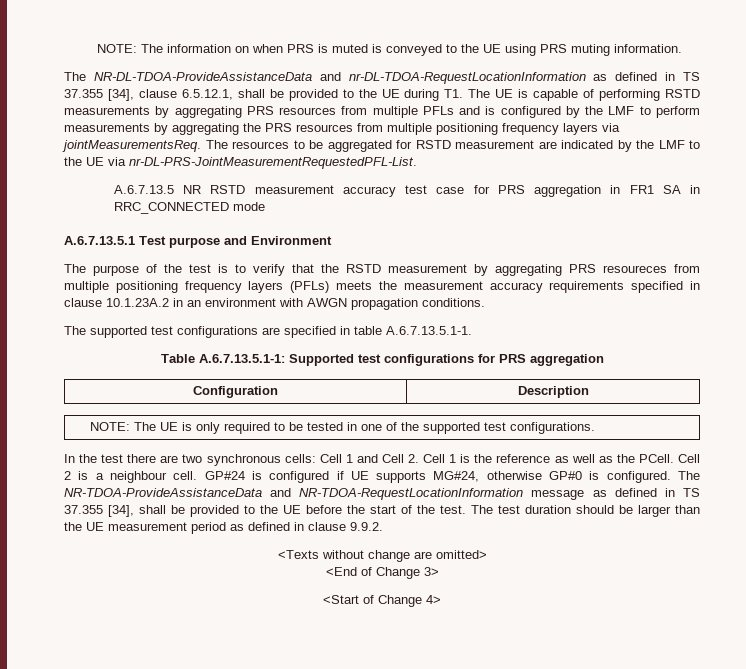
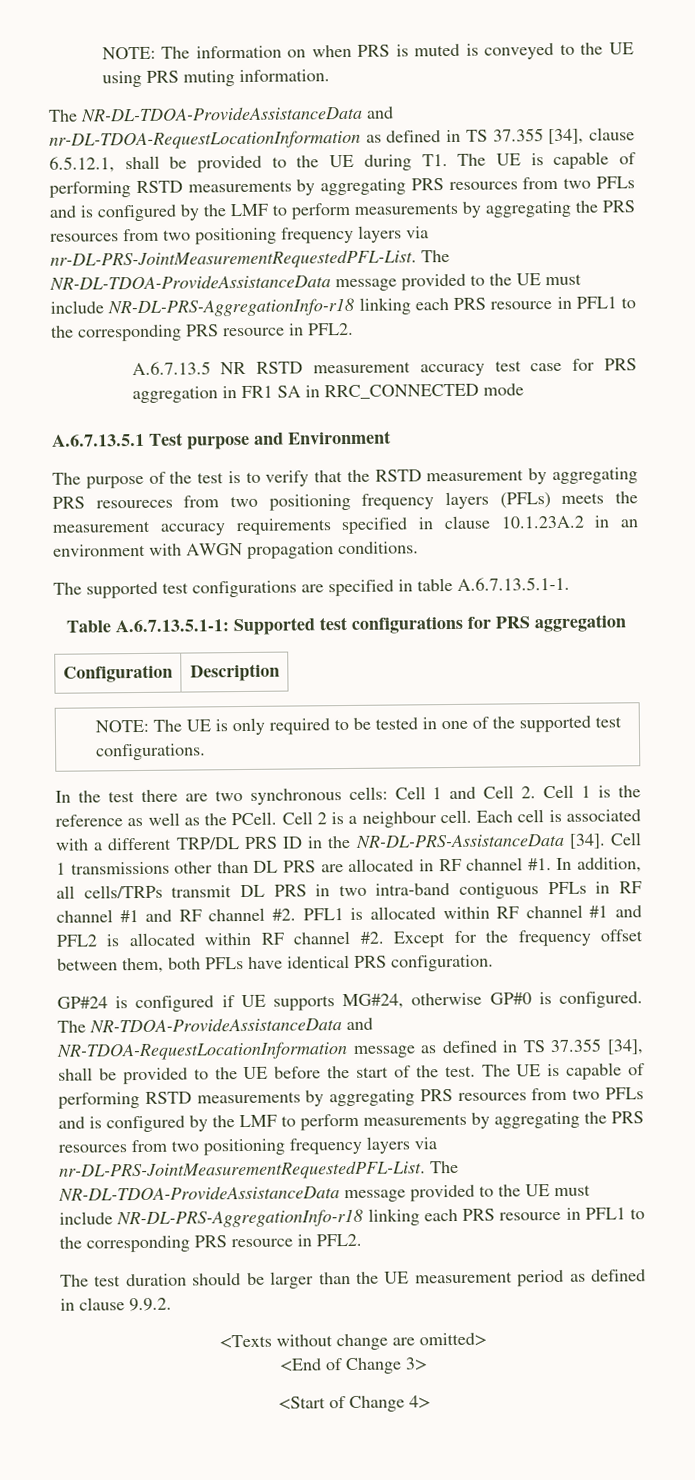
- The NR-DL-TDOA-ProvideAssistanceData and nr-DL-TDOA-RequestLocationInformation as defined in TS 37.355 [34], clause 6.5.12.1, shall be provided to the UE during T1. The UE is capable of performing RSTD measurements by aggregating PRS resources from multiple PFLs and is configured by the LMF to perform measurements by aggregating the PRS resources from multiple positioning frequency layers via jointMeasurementsReq. The resources to be aggregated for RSTD measurement are indicated by the LMF to the UE via nr-DL-PRS-JointMeasurementRequestedPFL-List.
+ The NR-DL-TDOA-ProvideAssistanceData and nr-DL-TDOA-RequestLocationInformation as defined in TS 37.355 [34], clause 6.5.12.1, shall be provided to the UE during T1. The UE is capable of performing RSTD measurements by aggregating PRS resources from two PFLs and is configured by the LMF to perform measurements by aggregating the PRS resources from two positioning frequency layers via nr-DL-PRS-JointMeasurementRequestedPFL-List. The NR-DL-TDOA-ProvideAssistanceData message provided to the UE must include NR-DL-PRS-AggregationInfo-r18 linking each PRS resource in PFL1 to the corresponding PRS resource in PFL2.
- The purpose of the test is to verify that the RSTD measurement by aggregating PRS resoureces from multiple positioning frequency layers (PFLs) meets the measurement accuracy requirements specified in clause 10.1.23A.2 in an environment with AWGN propagation conditions.
+ The purpose of the test is to verify that the RSTD measurement by aggregating PRS resoureces from two positioning frequency layers (PFLs) meets the measurement accuracy requirements specified in clause 10.1.23A.2 in an environment with AWGN propagation conditions.
- Cell 2 is a neighbour cell. GP#24 is configured if UE supports MG#24, otherwise GP#0 is configured.
+ Cell 2 is a neighbour cell. Each cell is associated with a different TRP/DL PRS ID in the NR-DL-PRS-AssistanceData [34]. Cell 1 transmissions other than DL PRS are allocated in RF channel #1. In addition, all cells/TRPs transmit DL PRS in two intra-band contiguous PFLs in RF channel #1 and RF channel #2. PFL1 is allocated within RF channel #1 and PFL2 is allocated within RF channel #2. Except for the frequency offset between them, both PFLs have identical PRS configuration.
+ GP#24 is configured if UE supports MG#24, otherwise GP#0 is configured.
- The NR-TDOA-ProvideAssistanceData and NR-TDOA-RequestLocationInformation message as defined in TS 37.355 [34], shall be provided to the UE before the start of the test. The test duration should be larger than the UE measurement period as defined in clause 9.9.2.
+ The NR-TDOA-ProvideAssistanceData and NR-TDOA-RequestLocationInformation message as defined in TS 37.355 [34], shall be provided to the UE before the start of the test. The UE is capable of performing RSTD measurements by aggregating PRS resources from two PFLs and is configured by the LMF to perform measurements by aggregating the PRS resources from two positioning frequency layers via nr-DL-PRS-JointMeasurementRequestedPFL-List. The NR-DL-TDOA-ProvideAssistanceData message provided to the UE must include NR-DL-PRS-AggregationInfo-r18 linking each PRS resource in PFL1 to the corresponding PRS resource in PFL2.
+ The test duration should be larger than the UE measurement period as defined in clause 9.9.2.

